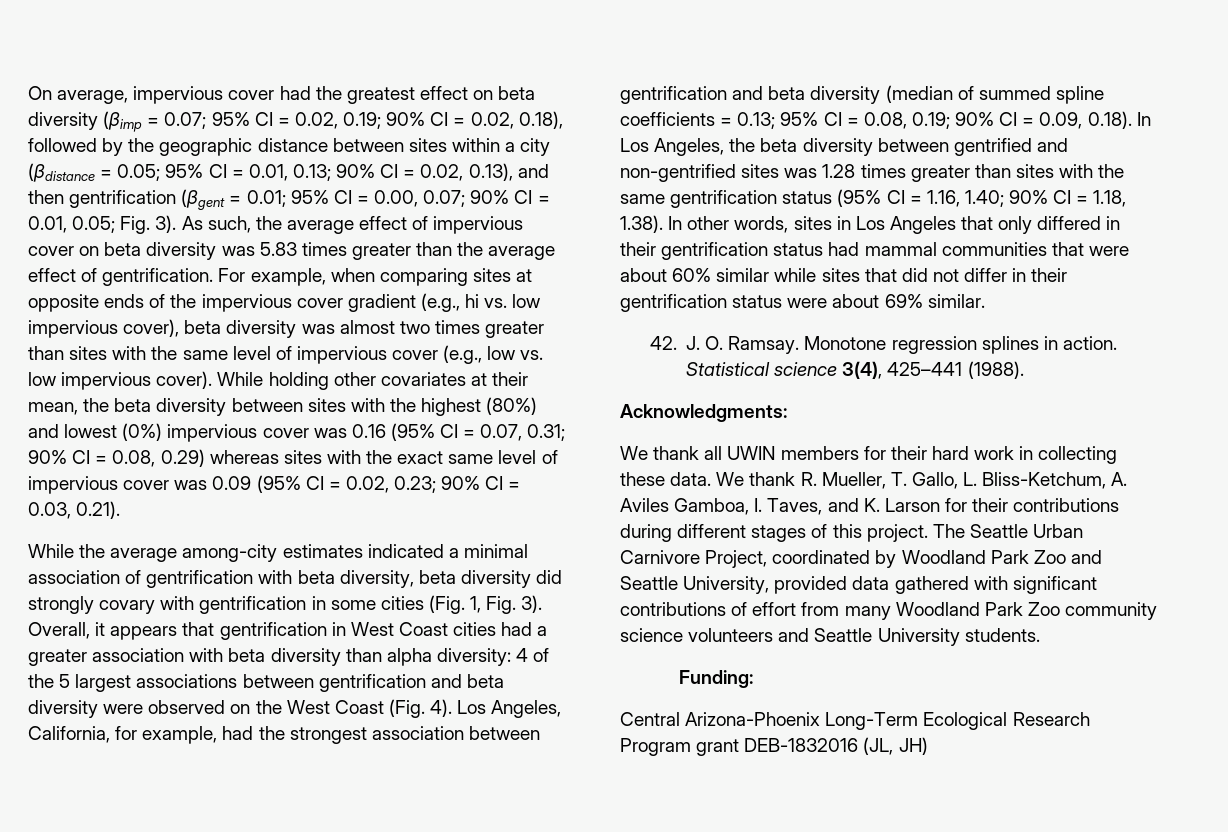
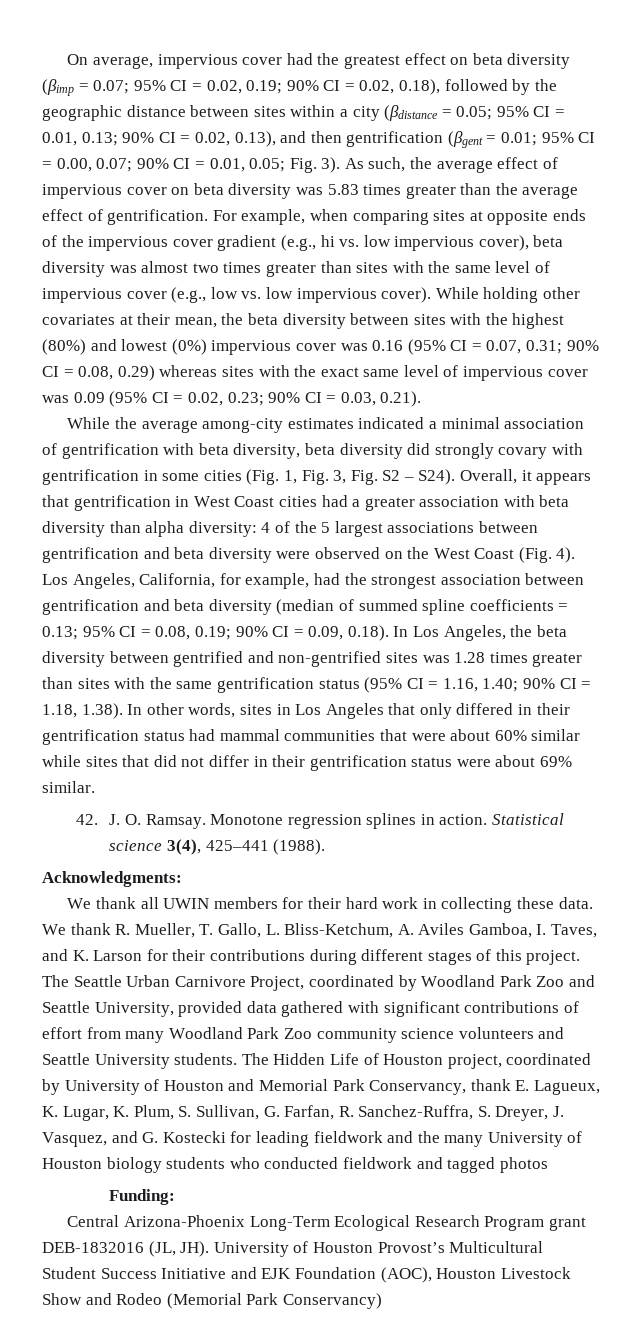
- While the average among-city estimates indicated a minimal association of gentrification with beta diversity, beta diversity did strongly covary with gentrification in some cities (Fig. 1, Fig. 3).
+ While the average among-city estimates indicated a minimal association of gentrification with beta diversity, beta diversity did strongly covary with gentrification in some cities (Fig. 1, Fig. 3, Fig. S2 – S24).
+ The Hidden Life of Houston project, coordinated by University of Houston and Memorial Park Conservancy, thank E. Lagueux, K. Lugar, K. Plum, S. Sullivan, G. Farfan, R. Sanchez-Ruffra, S. Dreyer, J. Vasquez, and G. Kostecki for leading fieldwork and the many University of Houston biology students who conducted fieldwork and tagged photos
- Central Arizona-Phoenix Long-Term Ecological Research Program grant DEB-1832016 (JL, JH)
+ Central Arizona-Phoenix Long-Term Ecological Research Program grant DEB-1832016 (JL, JH). University of Houston Provost’s Multicultural Student Success Initiative and EJK Foundation (AOC), Houston Livestock Show and Rodeo (Memorial Park Conservancy)

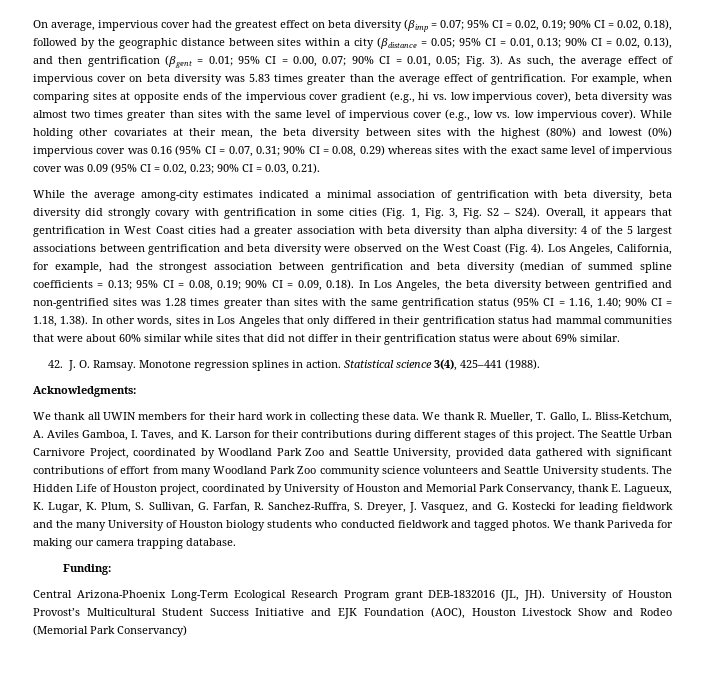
- The Hidden Life of Houston project, coordinated by University of Houston and Memorial Park Conservancy, thank E. Lagueux, K. Lugar, K. Plum, S. Sullivan, G. Farfan, R. Sanchez-Ruffra, S. Dreyer, J. Vasquez, and G. Kostecki for leading fieldwork and the many University of Houston biology students who conducted fieldwork and tagged photos
+ The Hidden Life of Houston project, coordinated by University of Houston and Memorial Park Conservancy, thank E. Lagueux, K. Lugar, K. Plum, S. Sullivan, G. Farfan, R. Sanchez-Ruffra, S. Dreyer, J. Vasquez, and G. Kostecki for leading fieldwork and the many University of Houston biology students who conducted fieldwork and tagged photos. We thank Pariveda for making our camera trapping database.

